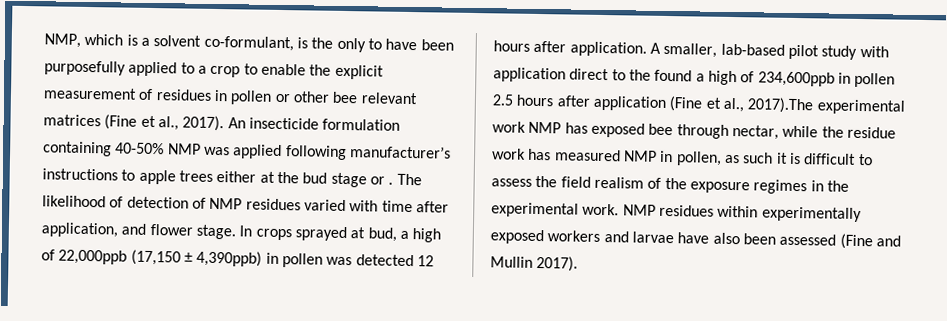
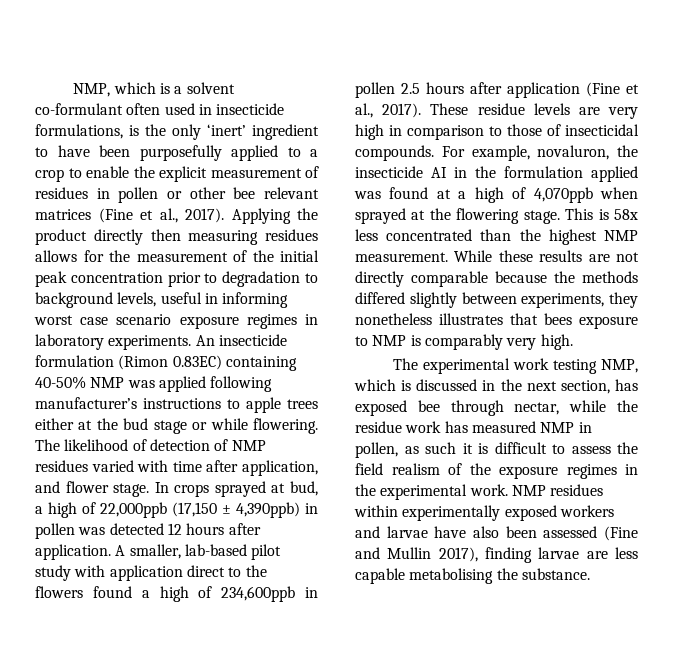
- NMP, which is a solvent co-formulant, is the only to have been purposefully applied to a crop to enable the explicit measurement of residues in pollen or other bee relevant matrices (Fine et al., 2017).
+ NMP, which is a solvent co-formulant often used in insecticide formulations, is the only ‘inert’ ingredient to have been purposefully applied to a crop to enable the explicit measurement of residues in pollen or other bee relevant matrices (Fine et al., 2017).
+ Applying the product directly then measuring residues allows for the measurement of the initial peak concentration prior to degradation to background levels, useful in informing worst case scenario exposure regimes in laboratory experiments.
- An insecticide formulation containing 40-50% NMP was applied following manufacturer’s instructions to apple trees either at the bud stage or .
+ An insecticide formulation (Rimon 0.83EC) containing 40-50% NMP was applied following manufacturer’s instructions to apple trees either at the bud stage or while flowering.
- A smaller, lab-based pilot study with application direct to the found a high of 234,600ppb in pollen 2.5 hours after application (Fine et al., 2017).The experimental work NMP has exposed bee through nectar, while the residue work has measured NMP in pollen, as such it is difficult to assess the field realism of the exposure regimes in the experimental work.
+ A smaller, lab-based pilot study with application direct to the flowers found a high of 234,600ppb in pollen 2.5 hours after application (Fine et al., 2017). These residue levels are very high in comparison to those of insecticidal compounds. For example, novaluron, the insecticide AI in the formulation applied was found at a high of 4,070ppb when sprayed at the flowering stage. This is 58x less concentrated than the highest NMP measurement. While these results are not directly comparable because the methods differed slightly between experiments, they nonetheless illustrates that bees exposure to NMP is comparably very high.
+ The experimental work testing NMP, which is discussed in the next section, has exposed bee through nectar, while the residue work has measured NMP in pollen, as such it is difficult to assess the field realism of the exposure regimes in the experimental work.
- NMP residues within experimentally exposed workers and larvae have also been assessed (Fine and Mullin 2017).
+ NMP residues within experimentally exposed workers and larvae have also been assessed (Fine and Mullin 2017), finding larvae are less capable metabolising the substance.

